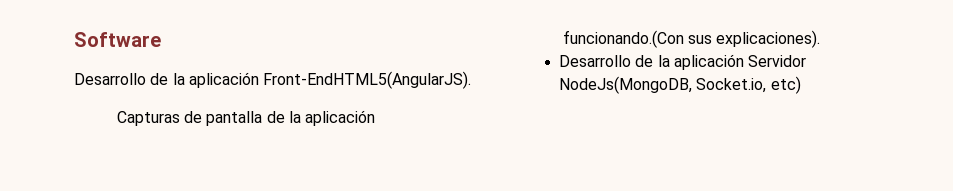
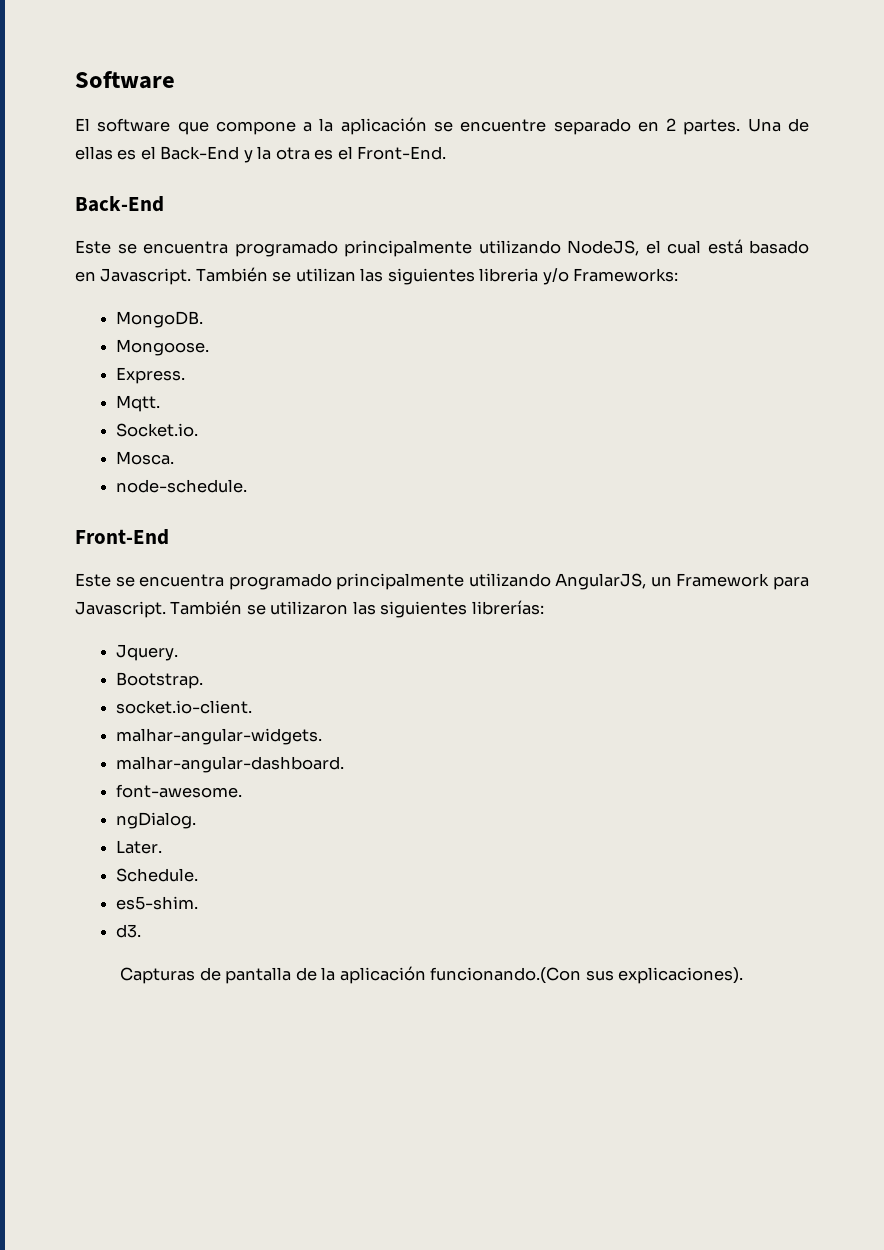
- Desarrollo de la aplicación Front-EndHTML5(AngularJS).
+ El software que compone a la aplicación se encuentre separado en 2 partes. Una de ellas es el Back-End y la otra es el Front-End.
+ Back-End
+ Este se encuentra programado principalmente utilizando NodeJS, el cual está basado en Javascript. También se utilizan las siguientes libreria y/o Frameworks:
+ MongoDB.
+ Mongoose.
+ Express.
+ Mqtt.
+ Socket.io.
+ Mosca.
+ node-schedule.
+ Front-End
+ Este se encuentra programado principalmente utilizando AngularJS, un Framework para Javascript. También se utilizaron las siguientes librerías:
+ Jquery.
+ Bootstrap.
+ socket.io-client.
+ malhar-angular-widgets.
+ malhar-angular-dashboard.
+ font-awesome.
+ ngDialog.
+ Later.
+ Schedule.
+ es5-shim.
+ d3.
- Desarrollo de la aplicación Servidor NodeJs(MongoDB, Socket.io, etc)

